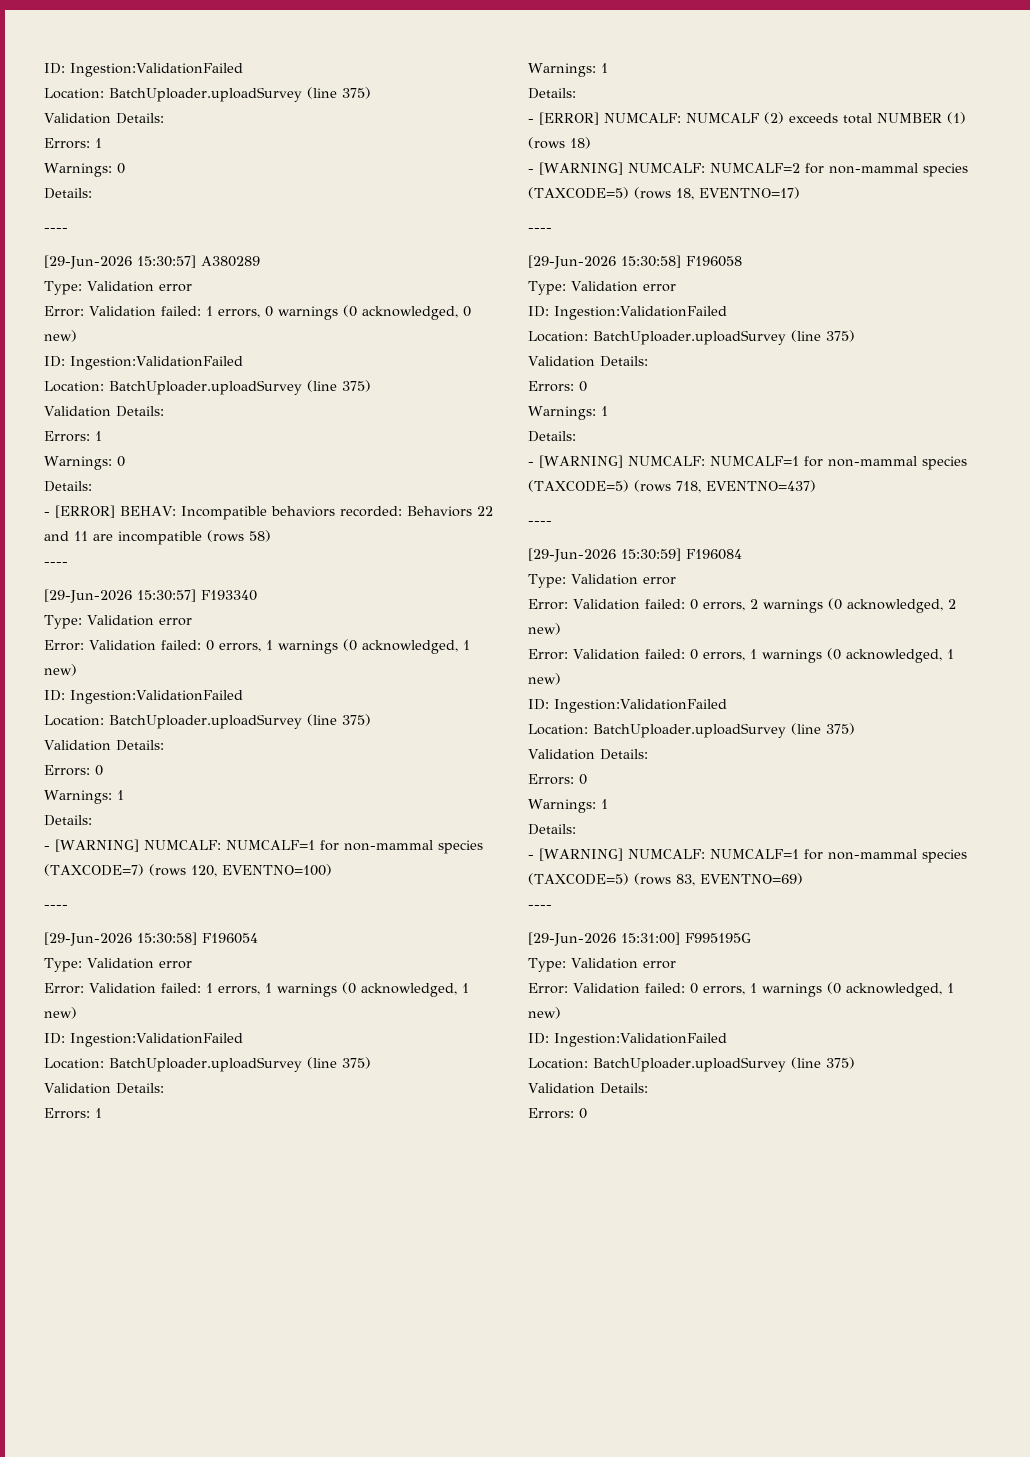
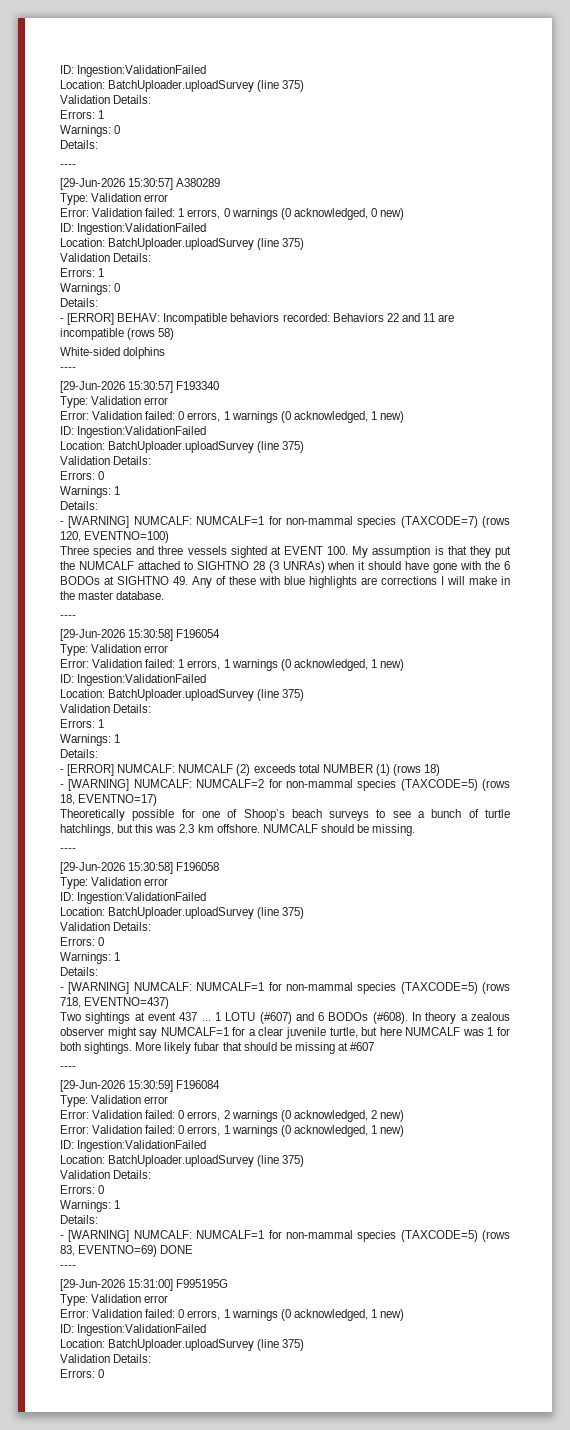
+ White-sided dolphins
+ Three species and three vessels sighted at EVENT 100. My assumption is that they put the NUMCALF attached to SIGHTNO 28 (3 UNRAs) when it should have gone with the 6 BODOs at SIGHTNO 49. Any of these with blue highlights are corrections I will make in the master database.
+ Theoretically possible for one of Shoop’s beach surveys to see a bunch of turtle hatchlings, but this was 2.3 km offshore. NUMCALF should be missing.
+ Two sightings at event 437 ... 1 LOTU (#607) and 6 BODOs (#608). In theory a zealous observer might say NUMCALF=1 for a clear juvenile turtle, but here NUMCALF was 1 for both sightings. More likely fubar that should be missing at #607
- - [WARNING] NUMCALF: NUMCALF=1 for non-mammal species (TAXCODE=5) (rows 83, EVENTNO=69)
+ - [WARNING] NUMCALF: NUMCALF=1 for non-mammal species (TAXCODE=5) (rows 83, EVENTNO=69) DONE

